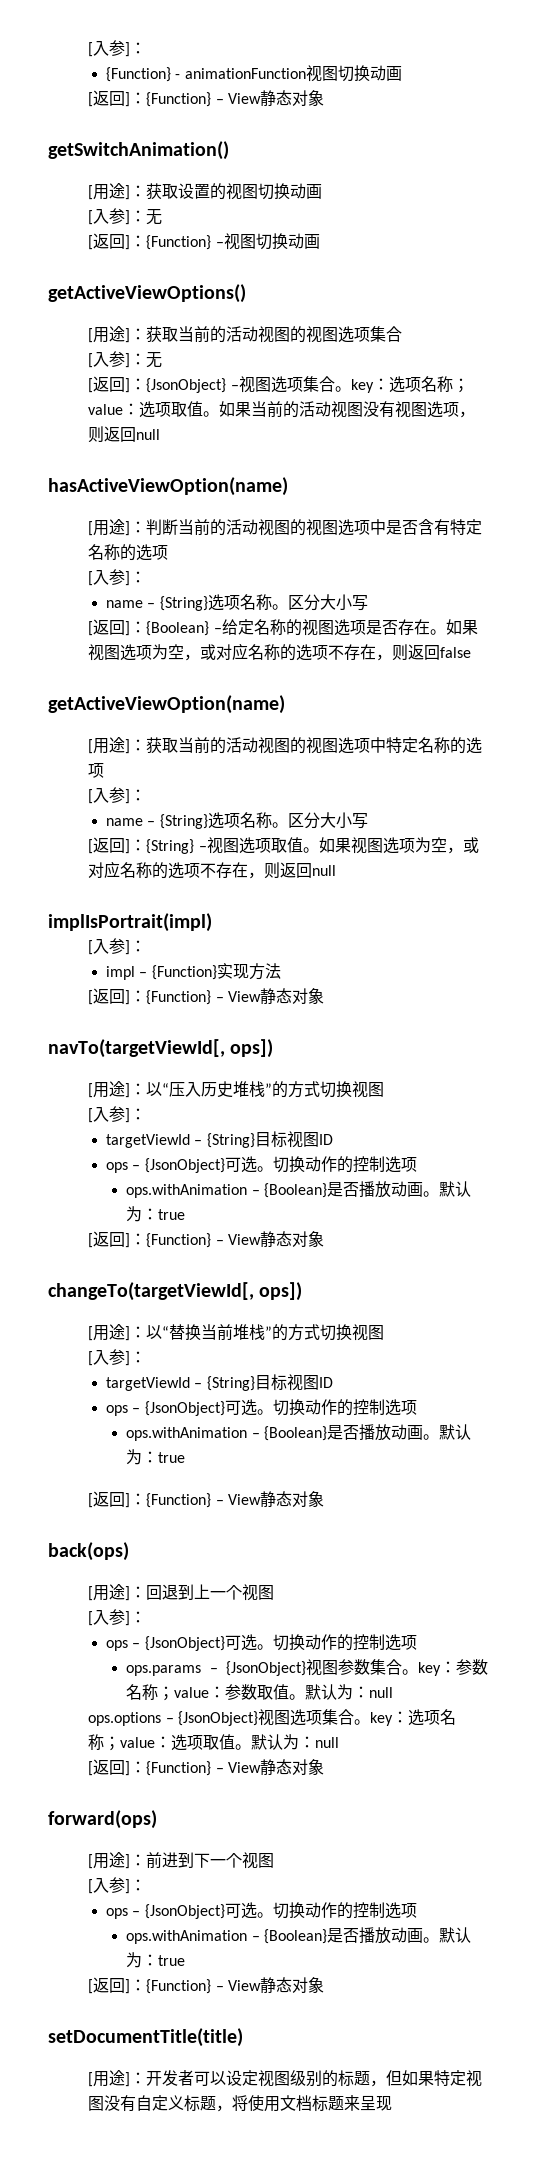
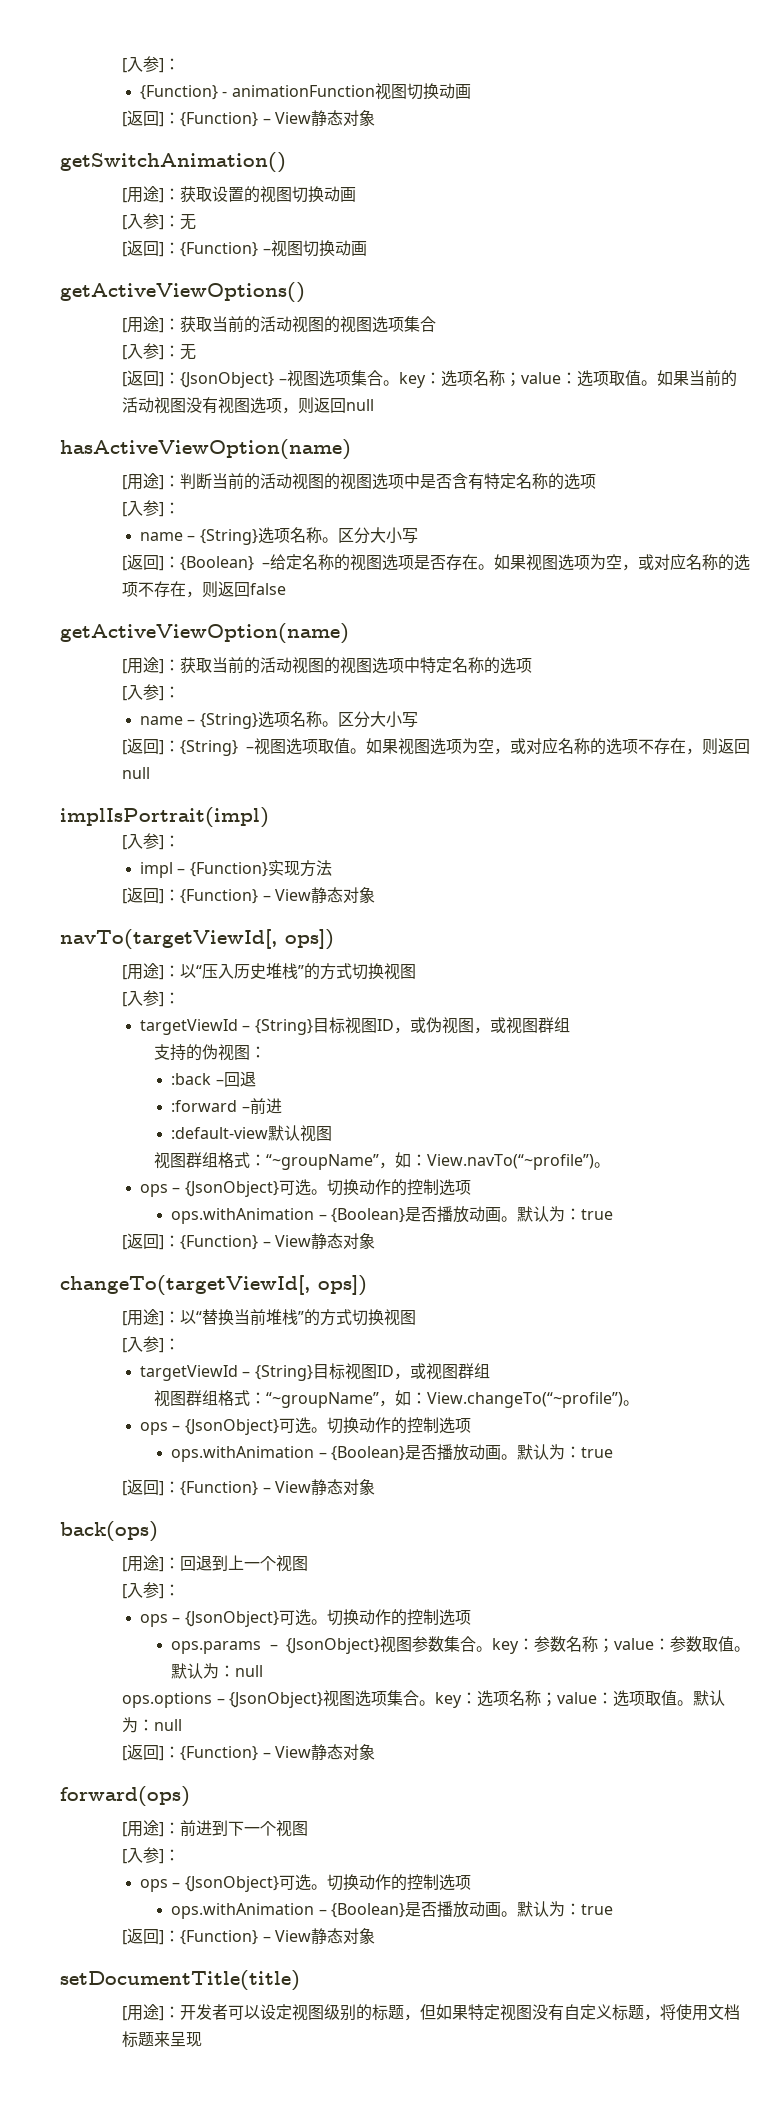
  [用途]：以“压入历史堆栈”的方式切换视图
  [入参]：
- targetViewId – {String}目标视图ID
+ targetViewId – {String}目标视图ID，或伪视图，或视图群组
+ 支持的伪视图：
+ :back –回退
+ :forward –前进
+ :default-view默认视图
+ 视图群组格式：“~groupName”，如：View.navTo(“~profile”)。
  [用途]：以“替换当前堆栈”的方式切换视图
  [入参]：
- targetViewId – {String}目标视图ID
+ targetViewId – {String}目标视图ID，或视图群组
+ 视图群组格式：“~groupName”，如：View.changeTo(“~profile”)。

